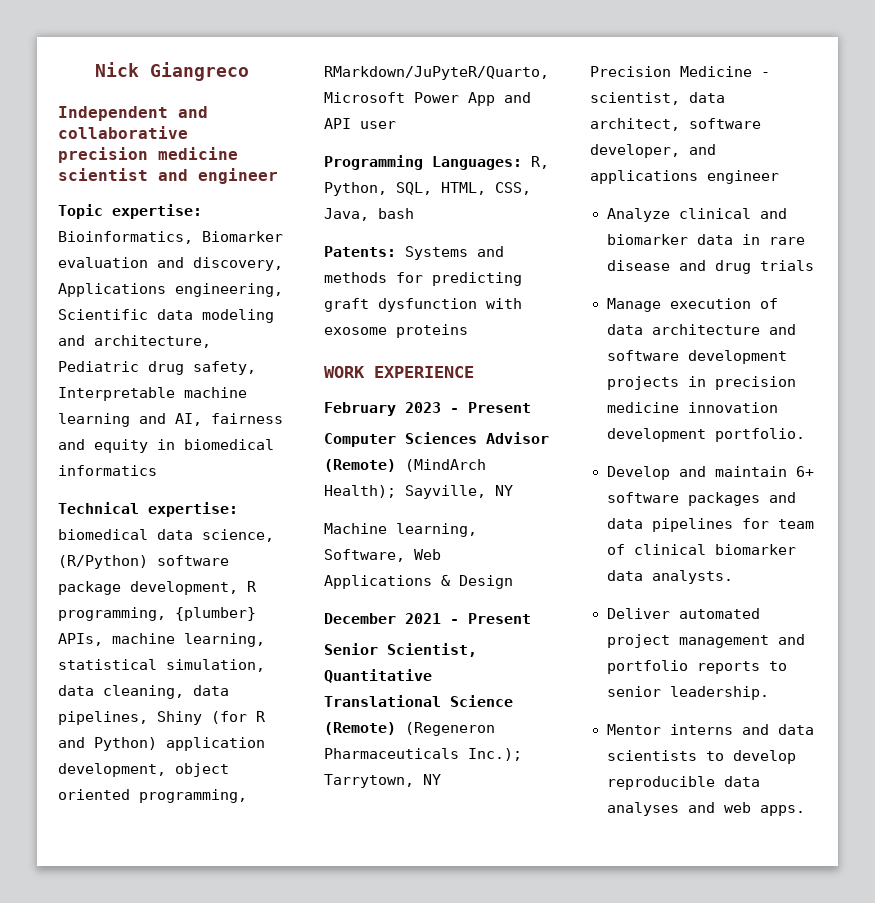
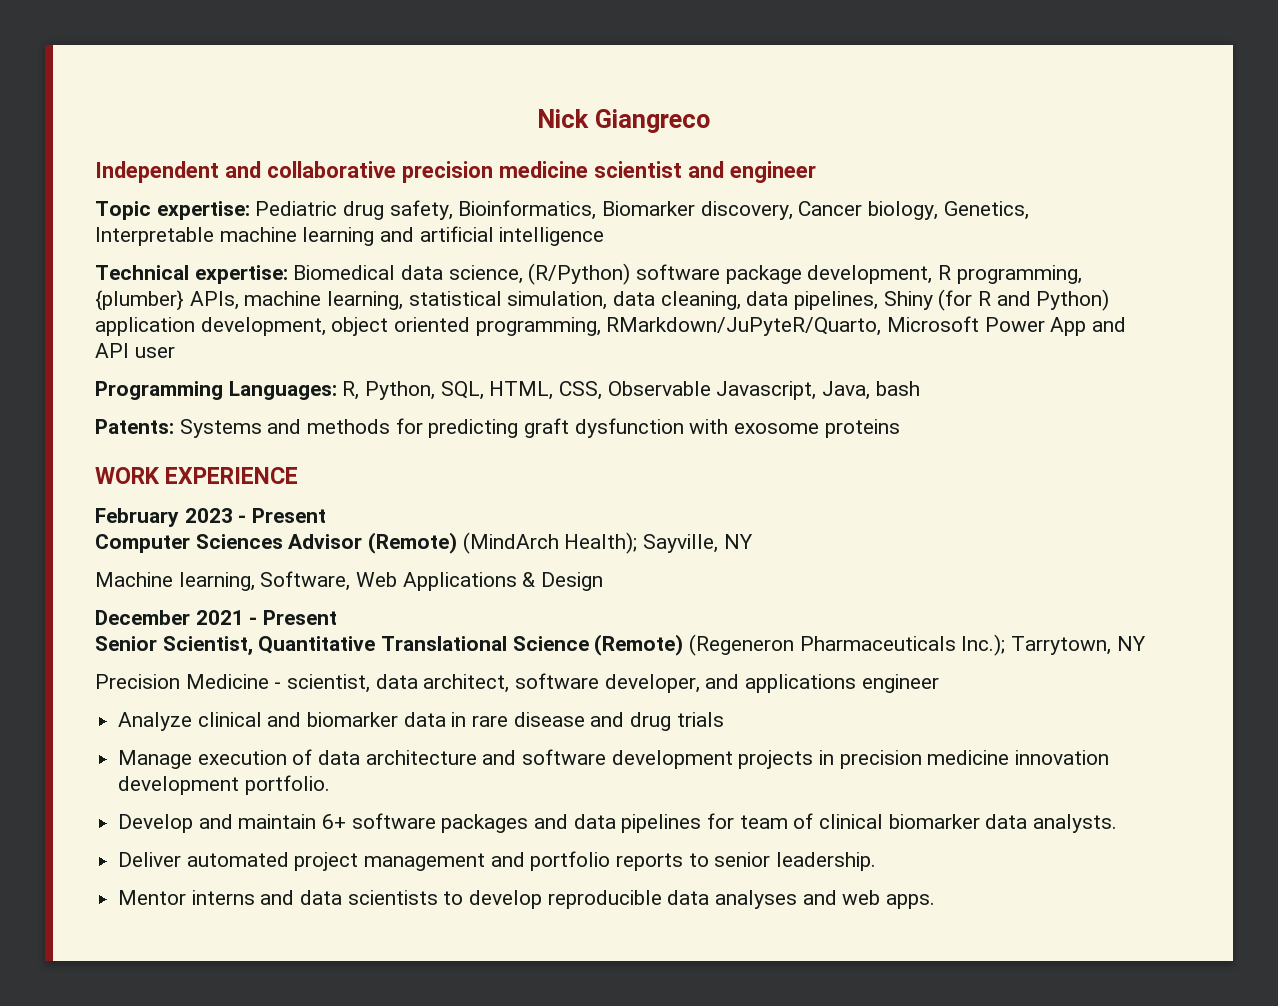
- Topic expertise: Bioinformatics, Biomarker evaluation and discovery, Applications engineering, Scientific data modeling and architecture, Pediatric drug safety, Interpretable machine learning and AI, fairness and equity in biomedical informatics
+ Topic expertise: Pediatric drug safety, Bioinformatics, Biomarker discovery, Cancer biology, Genetics, Interpretable machine learning and artificial intelligence
- Technical expertise: biomedical data science, (R/Python) software package development, R programming, {plumber} APIs, machine learning, statistical simulation, data cleaning, data pipelines, Shiny (for R and Python) application development, object oriented programming, RMarkdown/JuPyteR/Quarto, Microsoft Power App and API user
+ Technical expertise: Biomedical data science, (R/Python) software package development, R programming, {plumber} APIs, machine learning, statistical simulation, data cleaning, data pipelines, Shiny (for R and Python) application development, object oriented programming, RMarkdown/JuPyteR/Quarto, Microsoft Power App and API user
- Programming Languages: R, Python, SQL, HTML, CSS, Java, bash
+ Programming Languages: R, Python, SQL, HTML, CSS, Observable Javascript, Java, bash

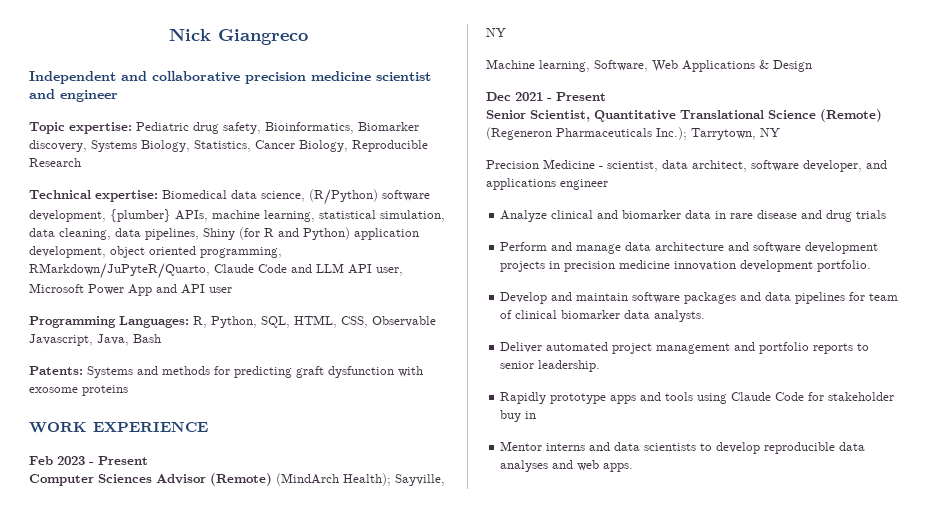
- Topic expertise: Pediatric drug safety, Bioinformatics, Biomarker discovery, Cancer biology, Genetics, Interpretable machine learning and artificial intelligence
+ Topic expertise: Pediatric drug safety, Bioinformatics, Biomarker discovery, Systems Biology, Statistics, Cancer Biology, Reproducible Research
- Technical expertise: Biomedical data science, (R/Python) software package development, R programming, {plumber} APIs, machine learning, statistical simulation, data cleaning, data pipelines, Shiny (for R and Python) application development, object oriented programming, RMarkdown/JuPyteR/Quarto, Microsoft Power App and API user
+ Technical expertise: Biomedical data science, (R/Python) software development, {plumber} APIs, machine learning, statistical simulation, data cleaning, data pipelines, Shiny (for R and Python) application development, object oriented programming, RMarkdown/JuPyteR/Quarto, Claude Code and LLM API user, Microsoft Power App and API user
- Programming Languages: R, Python, SQL, HTML, CSS, Observable Javascript, Java, bash
+ Programming Languages: R, Python, SQL, HTML, CSS, Observable Javascript, Java, Bash
- February 2023 - Present
+ Feb 2023 - Present
- December 2021 - Present
+ Dec 2021 - Present
- Manage execution of data architecture and software development projects in precision medicine innovation development portfolio.
+ Perform and manage data architecture and software development projects in precision medicine innovation development portfolio.
- Develop and maintain 6+ software packages and data pipelines for team of clinical biomarker data analysts.
+ Develop and maintain software packages and data pipelines for team of clinical biomarker data analysts.
+ Rapidly prototype apps and tools using Claude Code for stakeholder buy in

